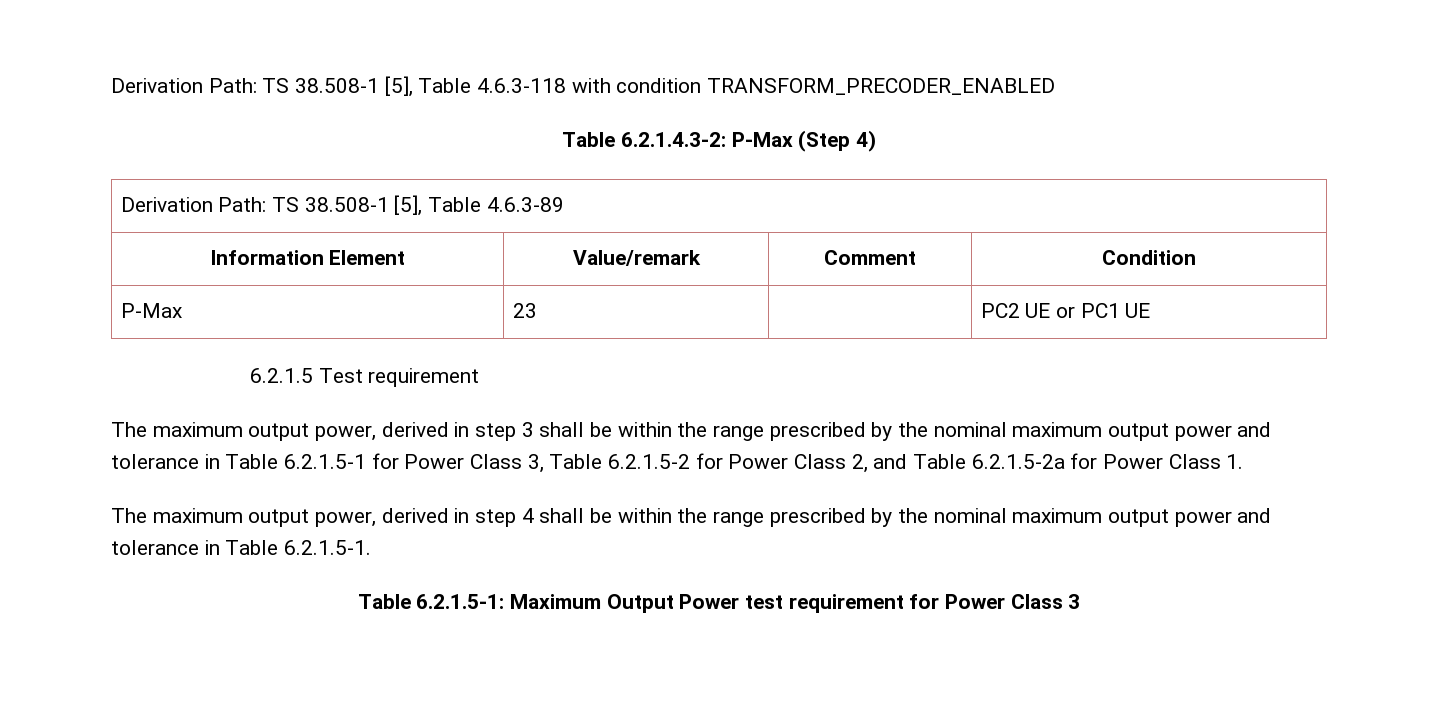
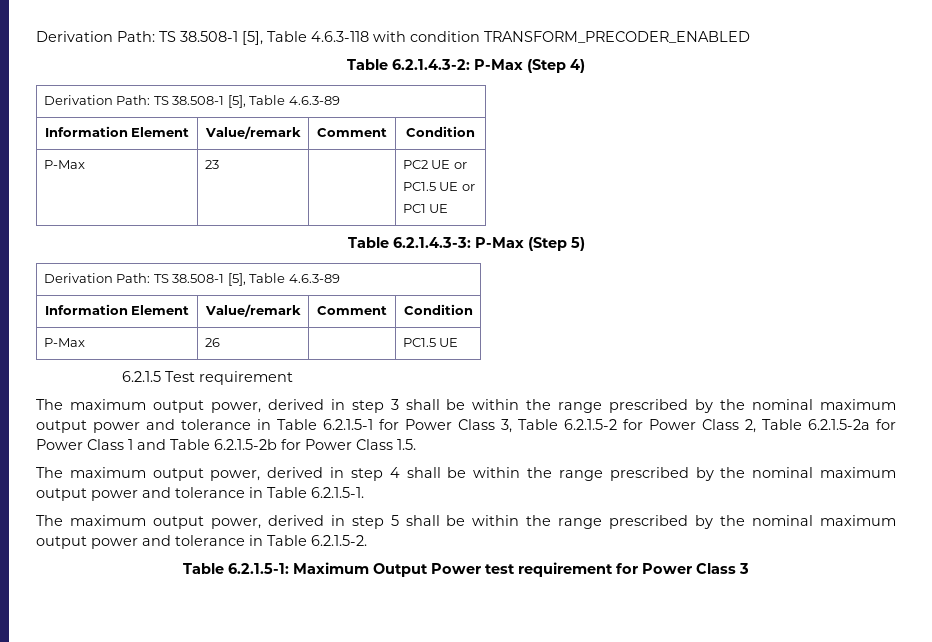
- P-Max | 23 | | PC2 UE or PC1 UE
+ P-Max | 23 | | PC2 UE or
+ PC1.5 UE or
+ PC1 UE
+ Table 6.2.1.4.3-3: P-Max (Step 5)
+ Derivation Path: TS 38.508-1 [5], Table 4.6.3-89
+ Information Element | Value/remark | Comment | Condition
+ P-Max | 26 | | PC1.5 UE
- The maximum output power, derived in step 3 shall be within the range prescribed by the nominal maximum output power and tolerance in Table 6.2.1.5-1 for Power Class 3, Table 6.2.1.5-2 for Power Class 2, and Table 6.2.1.5-2a for Power Class 1.
+ The maximum output power, derived in step 3 shall be within the range prescribed by the nominal maximum output power and tolerance in Table 6.2.1.5-1 for Power Class 3, Table 6.2.1.5-2 for Power Class 2, Table 6.2.1.5-2a for Power Class 1 and Table 6.2.1.5-2b for Power Class 1.5.
+ The maximum output power, derived in step 5 shall be within the range prescribed by the nominal maximum output power and tolerance in Table 6.2.1.5-2.

